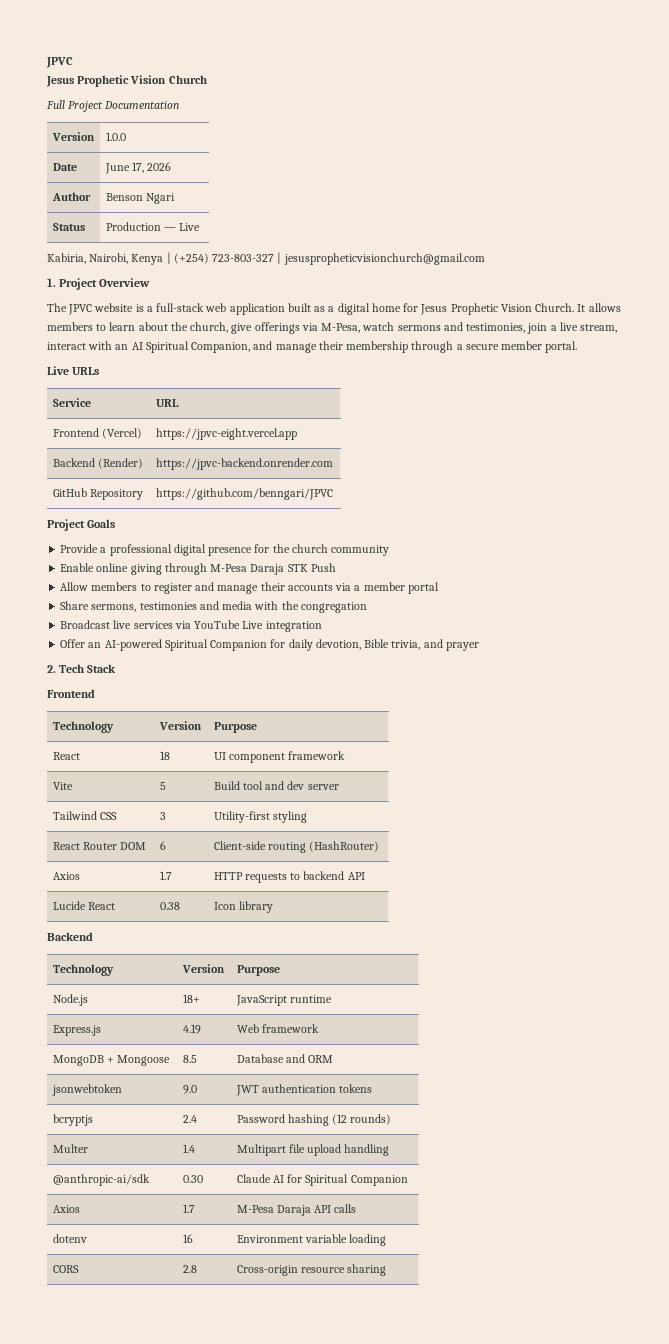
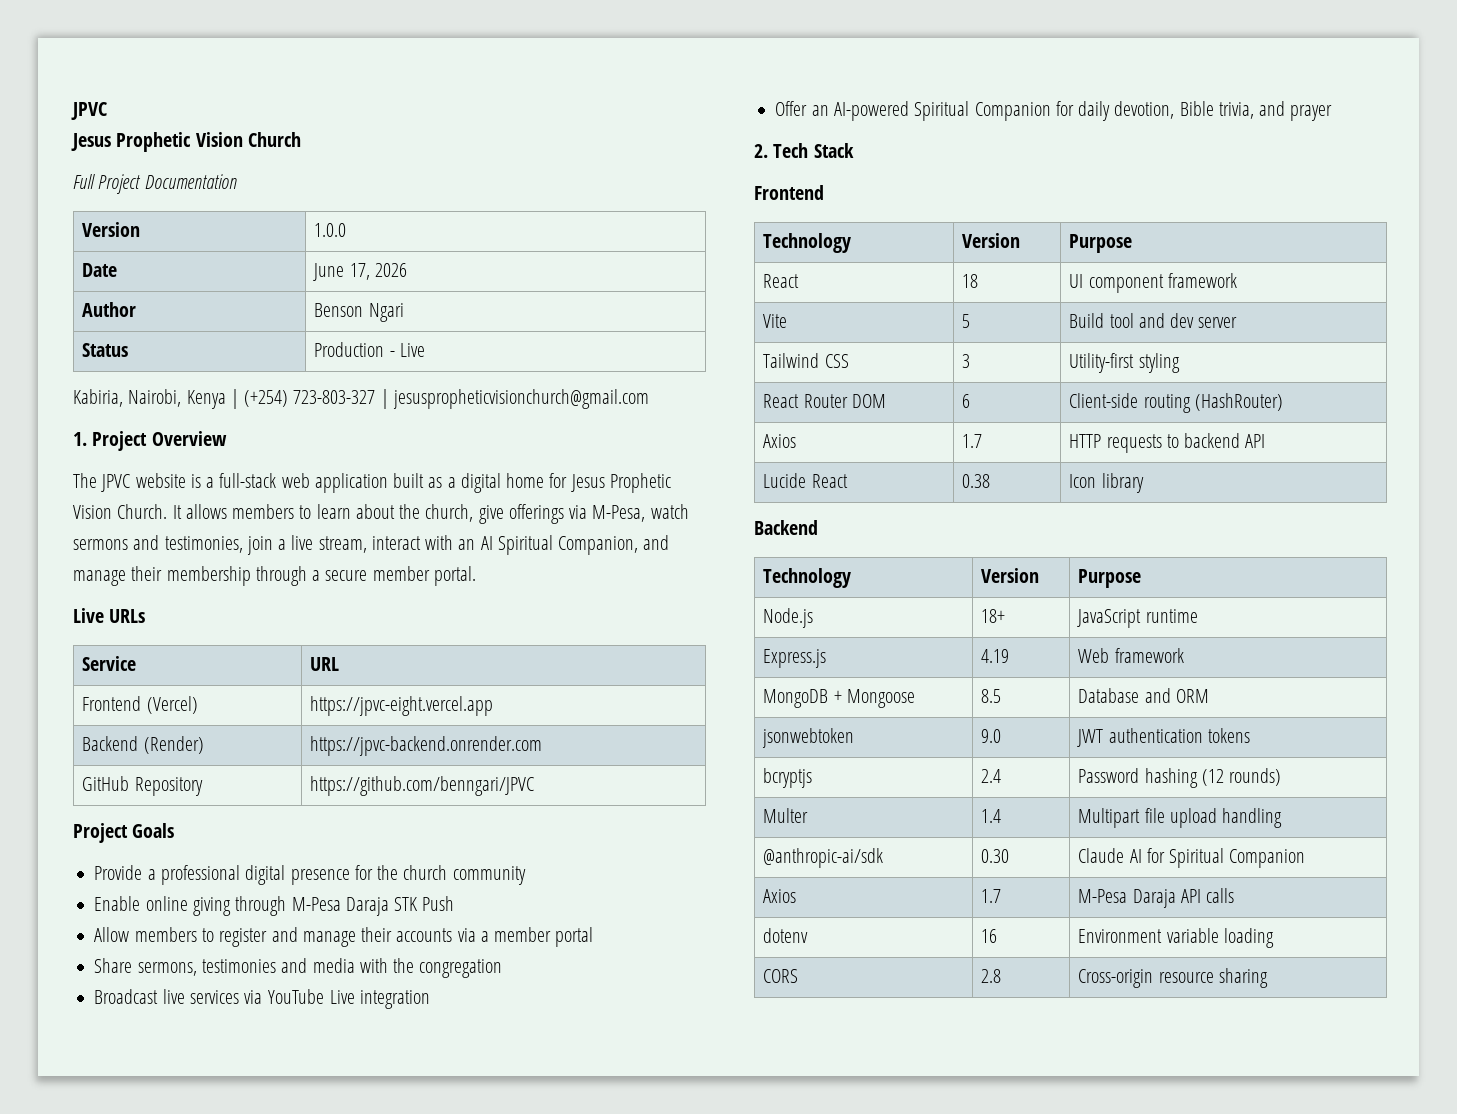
- Status | Production — Live
+ Status | Production - Live

